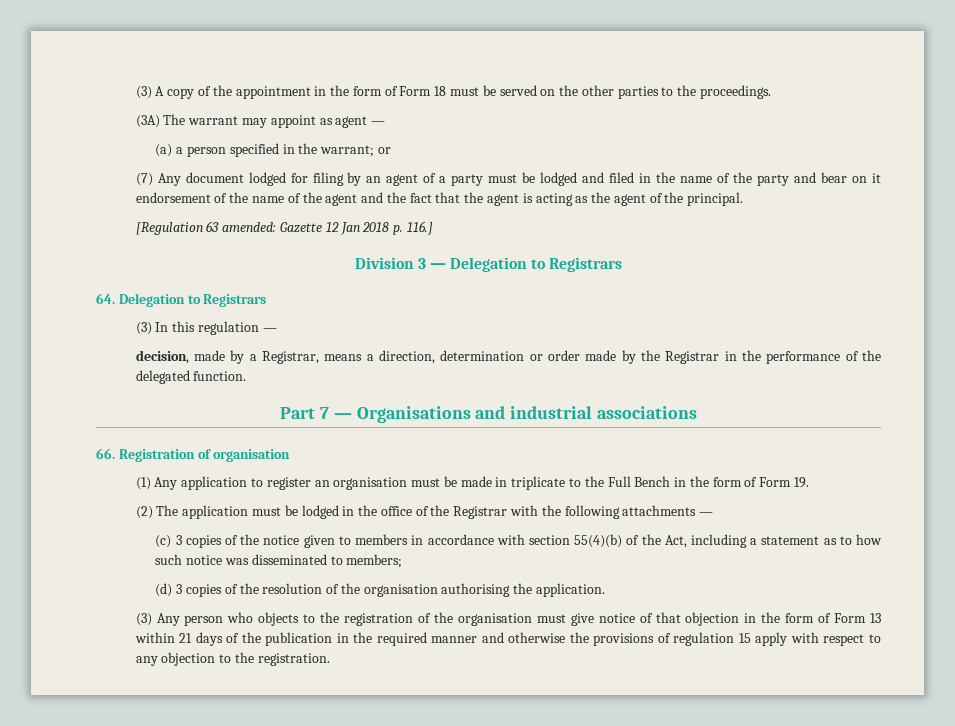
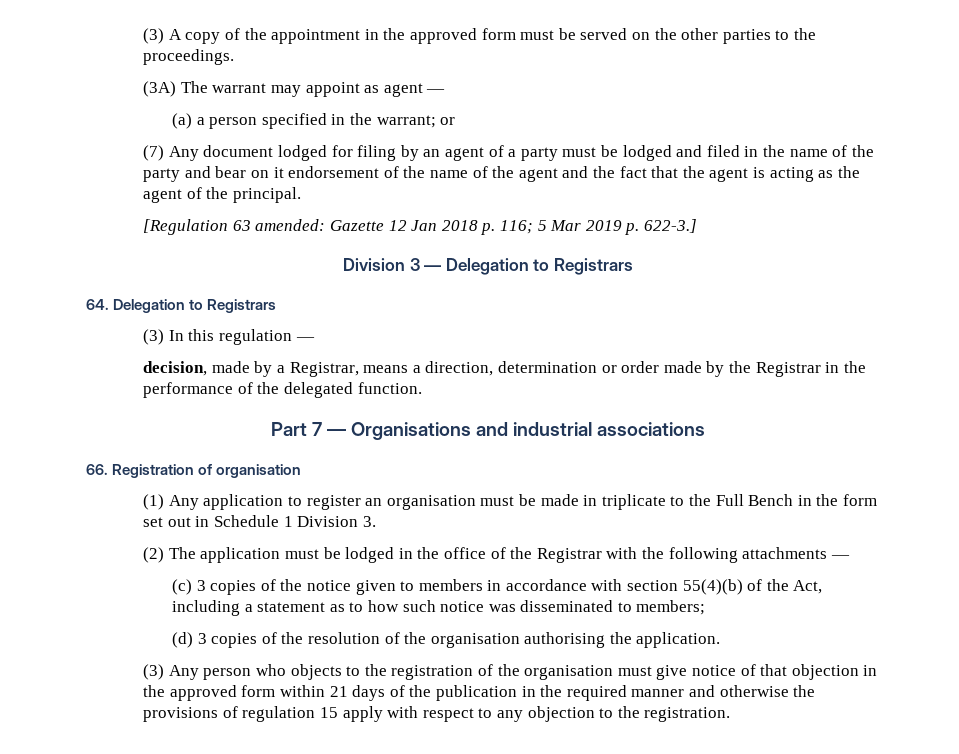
- (3) A copy of the appointment in the form of Form 18 must be served on the other parties to the proceedings.
+ (3) A copy of the appointment in the approved form must be served on the other parties to the proceedings.
- [Regulation 63 amended: Gazette 12 Jan 2018 p. 116.]
+ [Regulation 63 amended: Gazette 12 Jan 2018 p. 116; 5 Mar 2019 p. 622-3.]
- (1) Any application to register an organisation must be made in triplicate to the Full Bench in the form of Form 19.
+ (1) Any application to register an organisation must be made in triplicate to the Full Bench in the form set out in Schedule 1 Division 3.
- (3) Any person who objects to the registration of the organisation must give notice of that objection in the form of Form 13 within 21 days of the publication in the required manner and otherwise the provisions of regulation 15 apply with respect to any objection to the registration.
+ (3) Any person who objects to the registration of the organisation must give notice of that objection in the approved form within 21 days of the publication in the required manner and otherwise the provisions of regulation 15 apply with respect to any objection to the registration.

